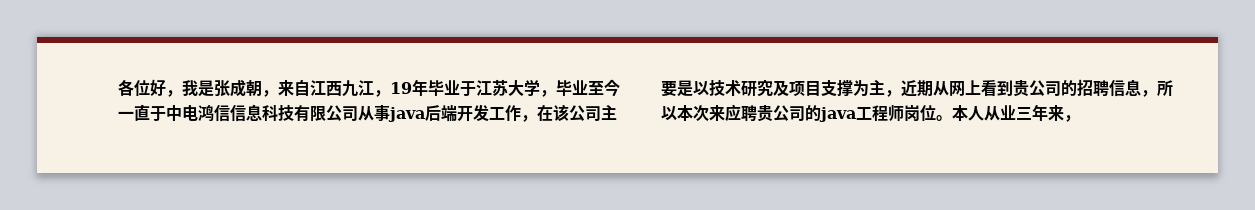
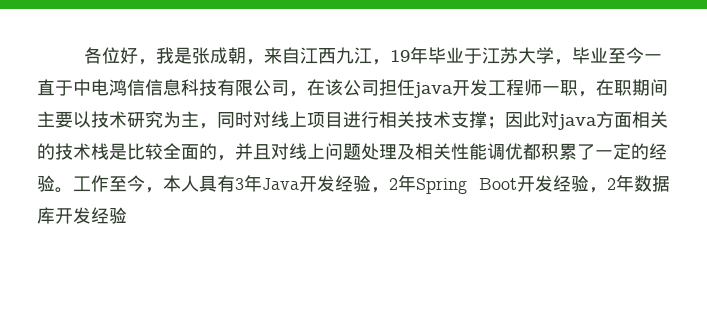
- 各位好，我是张成朝，来自江西九江，19年毕业于江苏大学，毕业至今一直于中电鸿信信息科技有限公司从事java后端开发工作，在该公司主要是以技术研究及项目支撑为主，近期从网上看到贵公司的招聘信息，所以本次来应聘贵公司的java工程师岗位。本人从业三年来，
+ 各位好，我是张成朝，来自江西九江，19年毕业于江苏大学，毕业至今一直于中电鸿信信息科技有限公司，在该公司担任java开发工程师一职，在职期间主要以技术研究为主，同时对线上项目进行相关技术支撑；因此对java方面相关的技术栈是比较全面的，并且对线上问题处理及相关性能调优都积累了一定的经验。工作至今，本人具有3年Java开发经验，2年Spring Boot开发经验，2年数据库开发经验

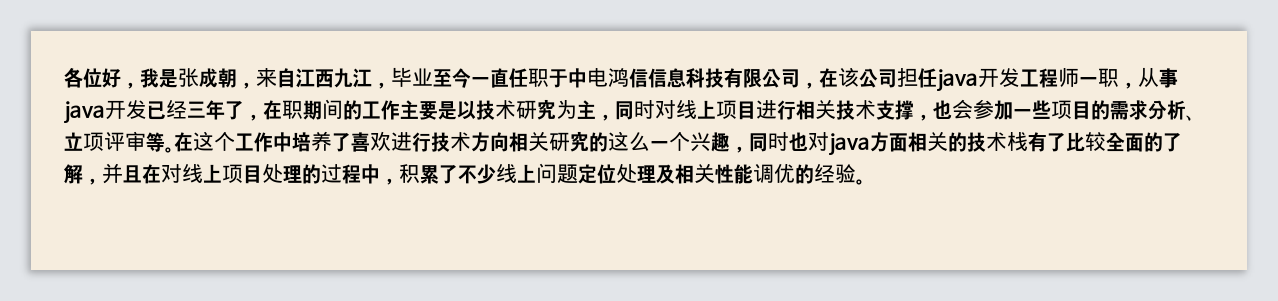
- 各位好，我是张成朝，来自江西九江，19年毕业于江苏大学，毕业至今一直于中电鸿信信息科技有限公司，在该公司担任java开发工程师一职，在职期间主要以技术研究为主，同时对线上项目进行相关技术支撑；因此对java方面相关的技术栈是比较全面的，并且对线上问题处理及相关性能调优都积累了一定的经验。工作至今，本人具有3年Java开发经验，2年Spring Boot开发经验，2年数据库开发经验
+ 各位好，我是张成朝，来自江西九江，毕业至今一直任职于中电鸿信信息科技有限公司，在该公司担任java开发工程师一职，从事java开发已经三年了，在职期间的工作主要是以技术研究为主，同时对线上项目进行相关技术支撑，也会参加一些项目的需求分析、立项评审等。在这个工作中培养了喜欢进行技术方向相关研究的这么一个兴趣，同时也对java方面相关的技术栈有了比较全面的了解，并且在对线上项目处理的过程中，积累了不少线上问题定位处理及相关性能调优的经验。

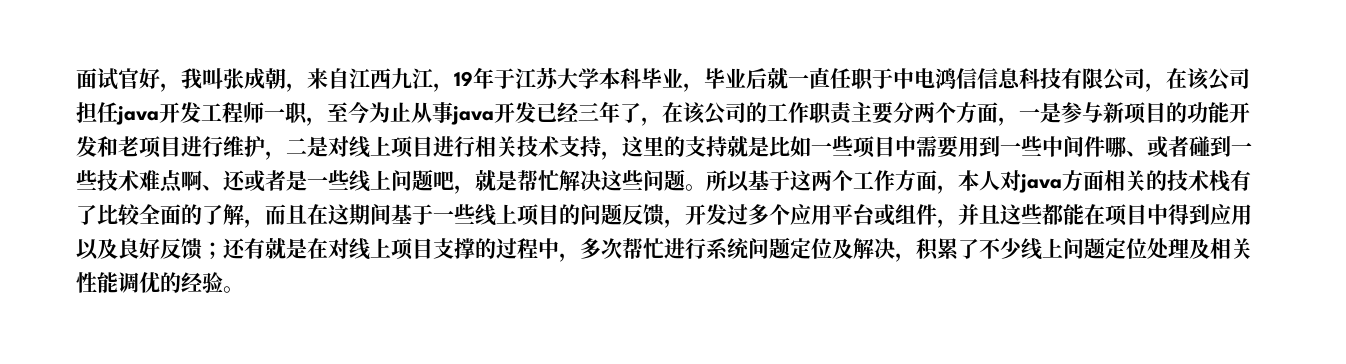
- 各位好，我是张成朝，来自江西九江，毕业至今一直任职于中电鸿信信息科技有限公司，在该公司担任java开发工程师一职，从事java开发已经三年了，在职期间的工作主要是以技术研究为主，同时对线上项目进行相关技术支撑，也会参加一些项目的需求分析、立项评审等。在这个工作中培养了喜欢进行技术方向相关研究的这么一个兴趣，同时也对java方面相关的技术栈有了比较全面的了解，并且在对线上项目处理的过程中，积累了不少线上问题定位处理及相关性能调优的经验。
+ 面试官好，我叫张成朝，来自江西九江，19年于江苏大学本科毕业，毕业后就一直任职于中电鸿信信息科技有限公司，在该公司担任java开发工程师一职，至今为止从事java开发已经三年了，在该公司的工作职责主要分两个方面，一是参与新项目的功能开发和老项目进行维护，二是对线上项目进行相关技术支持，这里的支持就是比如一些项目中需要用到一些中间件哪、或者碰到一些技术难点啊、还或者是一些线上问题吧，就是帮忙解决这些问题。所以基于这两个工作方面，本人对java方面相关的技术栈有了比较全面的了解，而且在这期间基于一些线上项目的问题反馈，开发过多个应用平台或组件，并且这些都能在项目中得到应用以及良好反馈；还有就是在对线上项目支撑的过程中，多次帮忙进行系统问题定位及解决，积累了不少线上问题定位处理及相关性能调优的经验。

